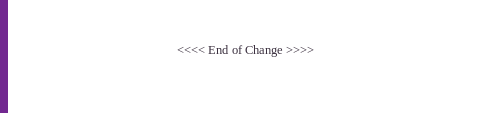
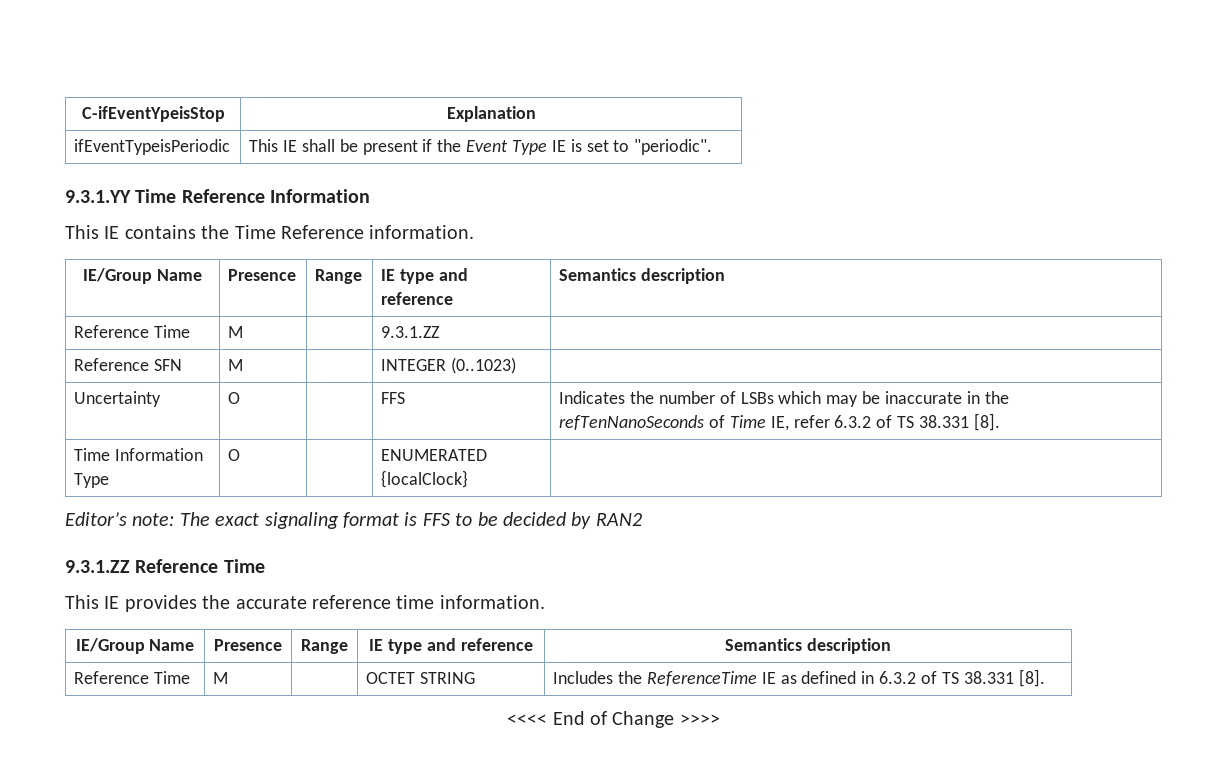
+ C-ifEventYpeisStop | Explanation
+ ifEventTypeisPeriodic | This IE shall be present if the Event Type IE is set to "periodic".
+ 9.3.1.YY Time Reference Information
+ This IE contains the Time Reference information.
+ IE/Group Name | Presence | Range | IE type and reference | Semantics description
+ Reference Time | M | | 9.3.1.ZZ |
+ Reference SFN | M | | INTEGER (0..1023) |
+ Uncertainty | O | | FFS | Indicates the number of LSBs which may be inaccurate in the refTenNanoSeconds of Time IE, refer 6.3.2 of TS 38.331 [8].
+ Time Information Type | O | | ENUMERATED {localClock} |
+ Editor’s note: The exact signaling format is FFS to be decided by RAN2
+ 9.3.1.ZZ Reference Time
+ This IE provides the accurate reference time information.
+ IE/Group Name | Presence | Range | IE type and reference | Semantics description
+ Reference Time | M | | OCTET STRING | Includes the ReferenceTime IE as defined in 6.3.2 of TS 38.331 [8].

